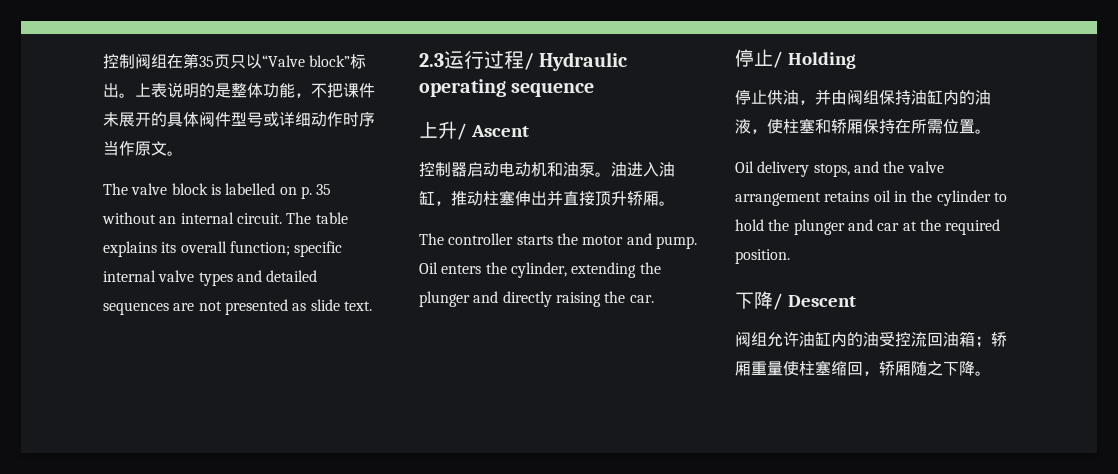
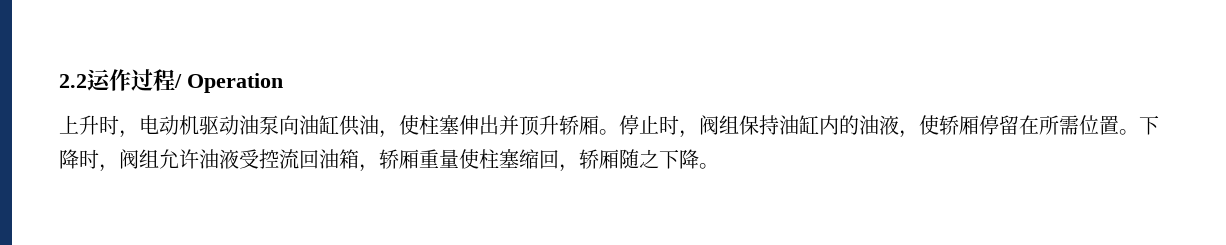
- 控制阀组在第35页只以“Valve block”标出。上表说明的是整体功能，不把课件未展开的具体阀件型号或详细动作时序当作原文。
- The valve block is labelled on p. 35 without an internal circuit. The table explains its overall function; specific internal valve types and detailed sequences are not presented as slide text.
- 2.3运行过程/ Hydraulic operating sequence
- 上升/ Ascent
- 控制器启动电动机和油泵。油进入油缸，推动柱塞伸出并直接顶升轿厢。
- The controller starts the motor and pump. Oil enters the cylinder, extending the plunger and directly raising the car.
- 停止/ Holding
- 停止供油，并由阀组保持油缸内的油液，使柱塞和轿厢保持在所需位置。
- Oil delivery stops, and the valve arrangement retains oil in the cylinder to hold the plunger and car at the required position.
- 下降/ Descent
- 阀组允许油缸内的油受控流回油箱；轿厢重量使柱塞缩回，轿厢随之下降。
+ 2.2运作过程/ Operation
+ 上升时，电动机驱动油泵向油缸供油，使柱塞伸出并顶升轿厢。停止时，阀组保持油缸内的油液，使轿厢停留在所需位置。下降时，阀组允许油液受控流回油箱，轿厢重量使柱塞缩回，轿厢随之下降。

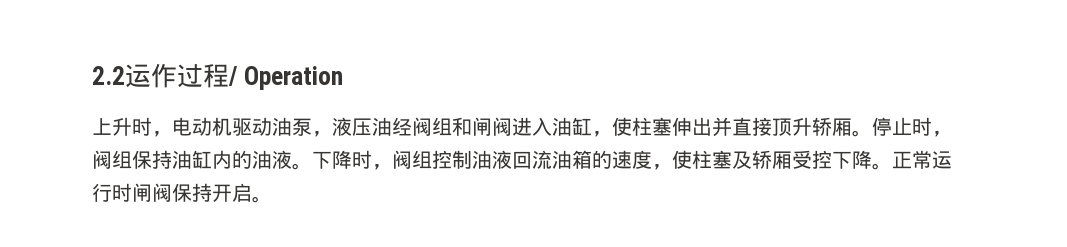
- 上升时，电动机驱动油泵向油缸供油，使柱塞伸出并顶升轿厢。
+ 上升时，电动机驱动油泵，液压油经阀组和闸阀进入油缸，使柱塞伸出并直接顶升轿厢。
- 停止时，阀组保持油缸内的油液，使轿厢停留在所需位置。下降时，阀组允许油液受控流回油箱，轿厢重量使柱塞缩回，轿厢随之下降。
+ 停止时，阀组保持油缸内的油液。下降时，阀组控制油液回流油箱的速度，使柱塞及轿厢受控下降。正常运行时闸阀保持开启。

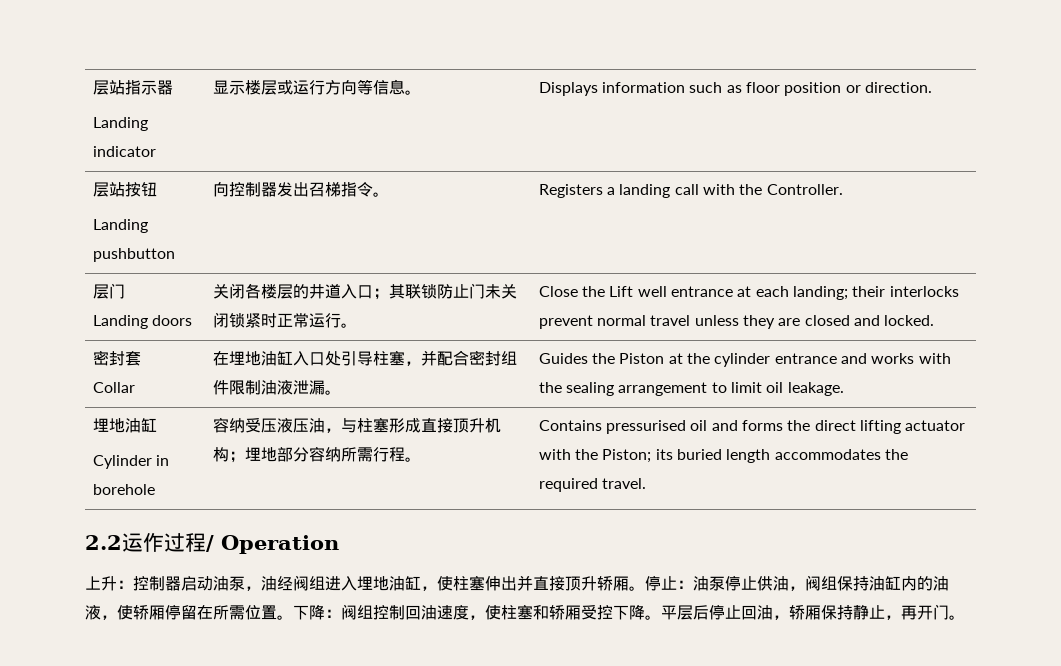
+ 层站指示器
+ Landing indicator | 显示楼层或运行方向等信息。 | Displays information such as floor position or direction.
+ 层站按钮
+ Landing pushbutton | 向控制器发出召梯指令。 | Registers a landing call with the Controller.
+ 层门
+ Landing doors | 关闭各楼层的井道入口；其联锁防止门未关闭锁紧时正常运行。 | Close the Lift well entrance at each landing; their interlocks prevent normal travel unless they are closed and locked.
+ 密封套
+ Collar | 在埋地油缸入口处引导柱塞，并配合密封组件限制油液泄漏。 | Guides the Piston at the cylinder entrance and works with the sealing arrangement to limit oil leakage.
+ 埋地油缸
+ Cylinder in borehole | 容纳受压液压油，与柱塞形成直接顶升机构；埋地部分容纳所需行程。 | Contains pressurised oil and forms the direct lifting actuator with the Piston; its buried length accommodates the required travel.
- 上升时，电动机驱动油泵，液压油经阀组和闸阀进入油缸，使柱塞伸出并直接顶升轿厢。
+ 上升：控制器启动油泵，油经阀组进入埋地油缸，使柱塞伸出并直接顶升轿厢。
- 停止时，阀组保持油缸内的油液。下降时，阀组控制油液回流油箱的速度，使柱塞及轿厢受控下降。
+ 停止：油泵停止供油，阀组保持油缸内的油液，使轿厢停留在所需位置。下降：阀组控制回油速度，使柱塞和轿厢受控下降。
- 正常运行时闸阀保持开启。
+ 平层后停止回油，轿厢保持静止，再开门。

